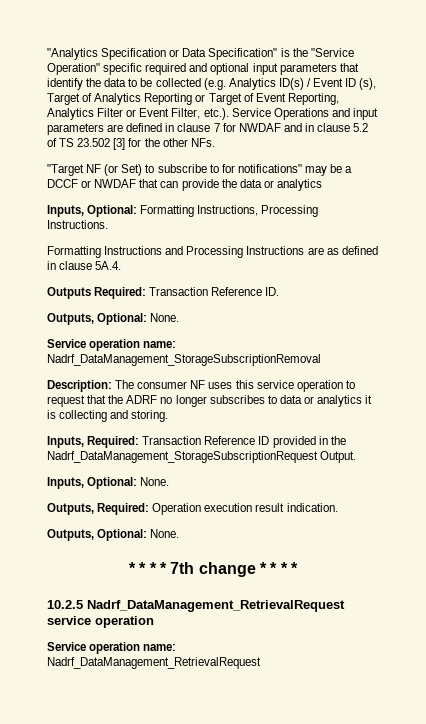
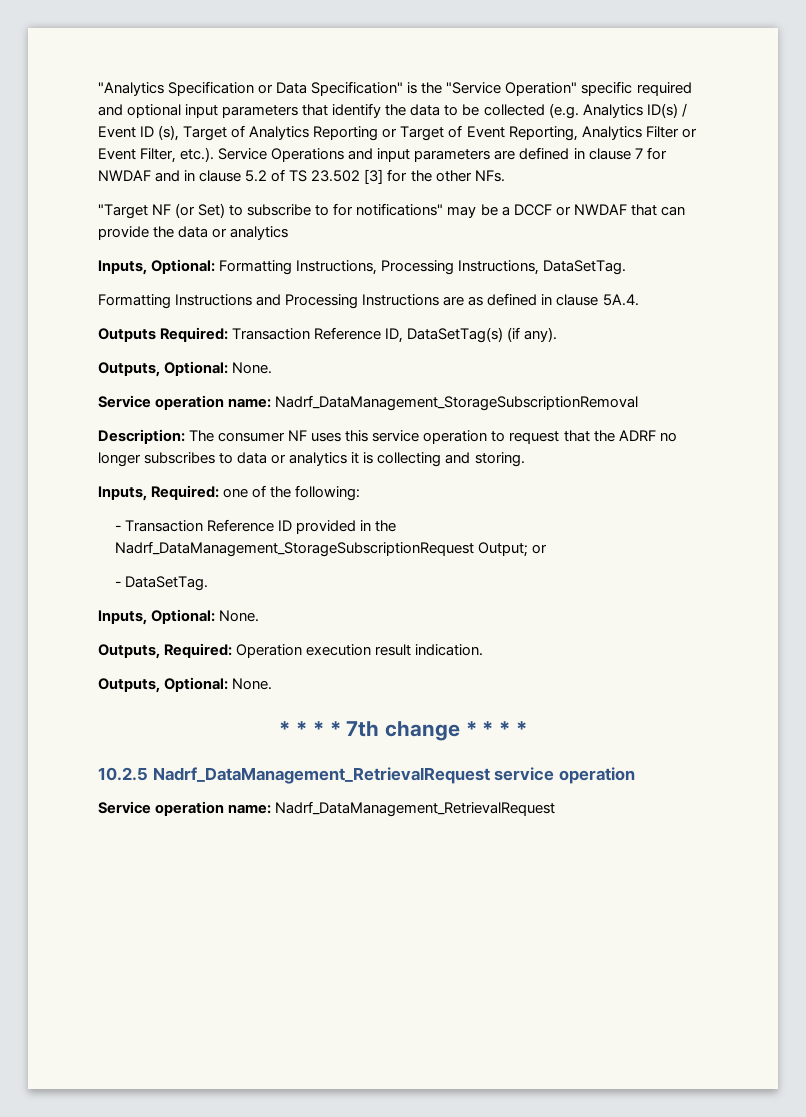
- Inputs, Optional: Formatting Instructions, Processing Instructions.
+ Inputs, Optional: Formatting Instructions, Processing Instructions, DataSetTag.
- Outputs Required: Transaction Reference ID.
+ Outputs Required: Transaction Reference ID, DataSetTag(s) (if any).
- Inputs, Required: Transaction Reference ID provided in the Nadrf_DataManagement_StorageSubscriptionRequest Output.
+ Inputs, Required: one of the following:
+ - Transaction Reference ID provided in the Nadrf_DataManagement_StorageSubscriptionRequest Output; or
+ - DataSetTag.

